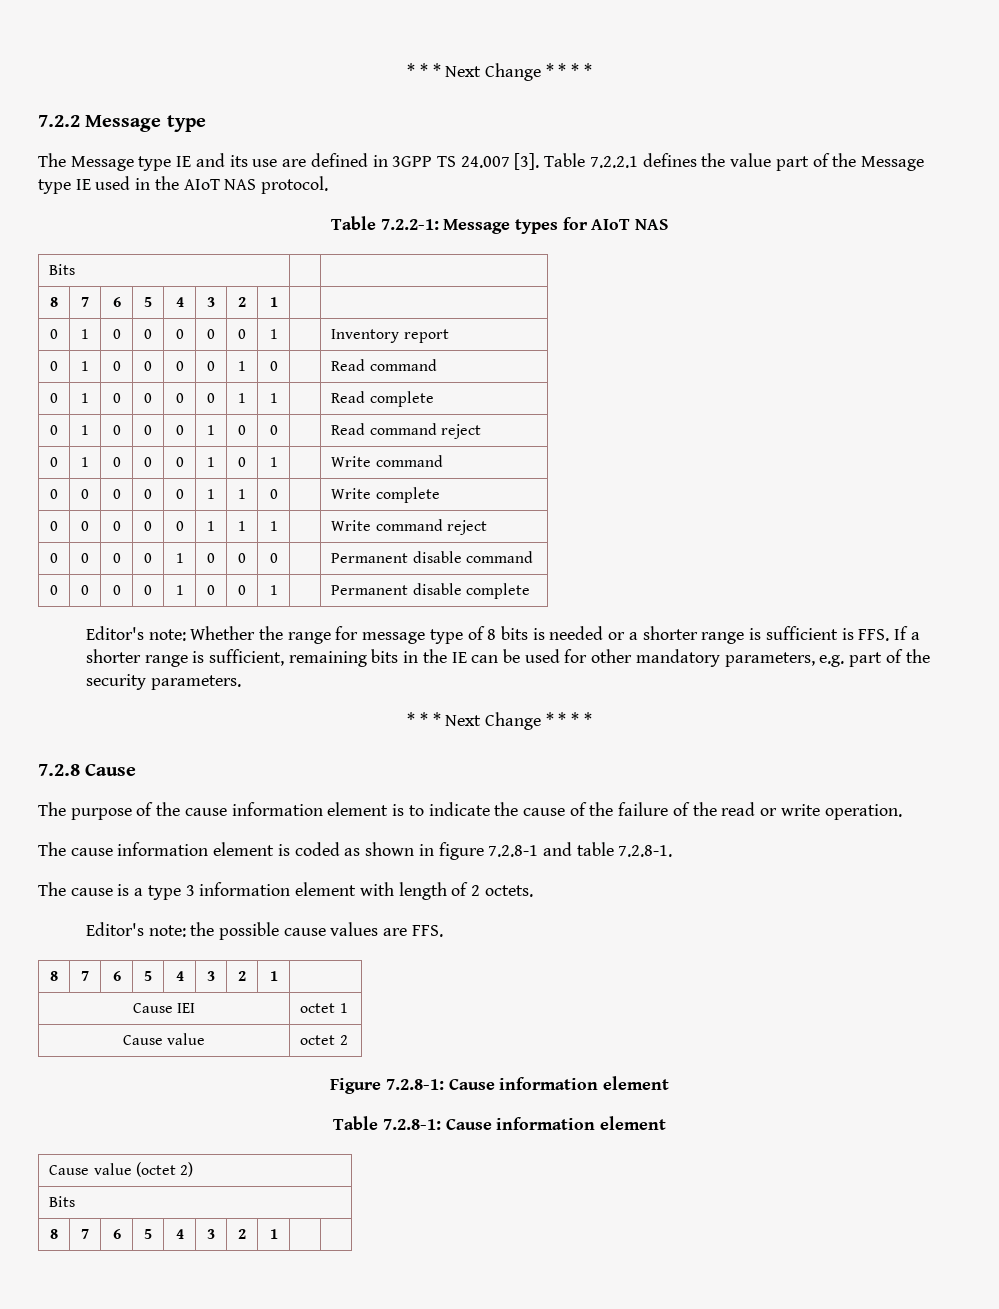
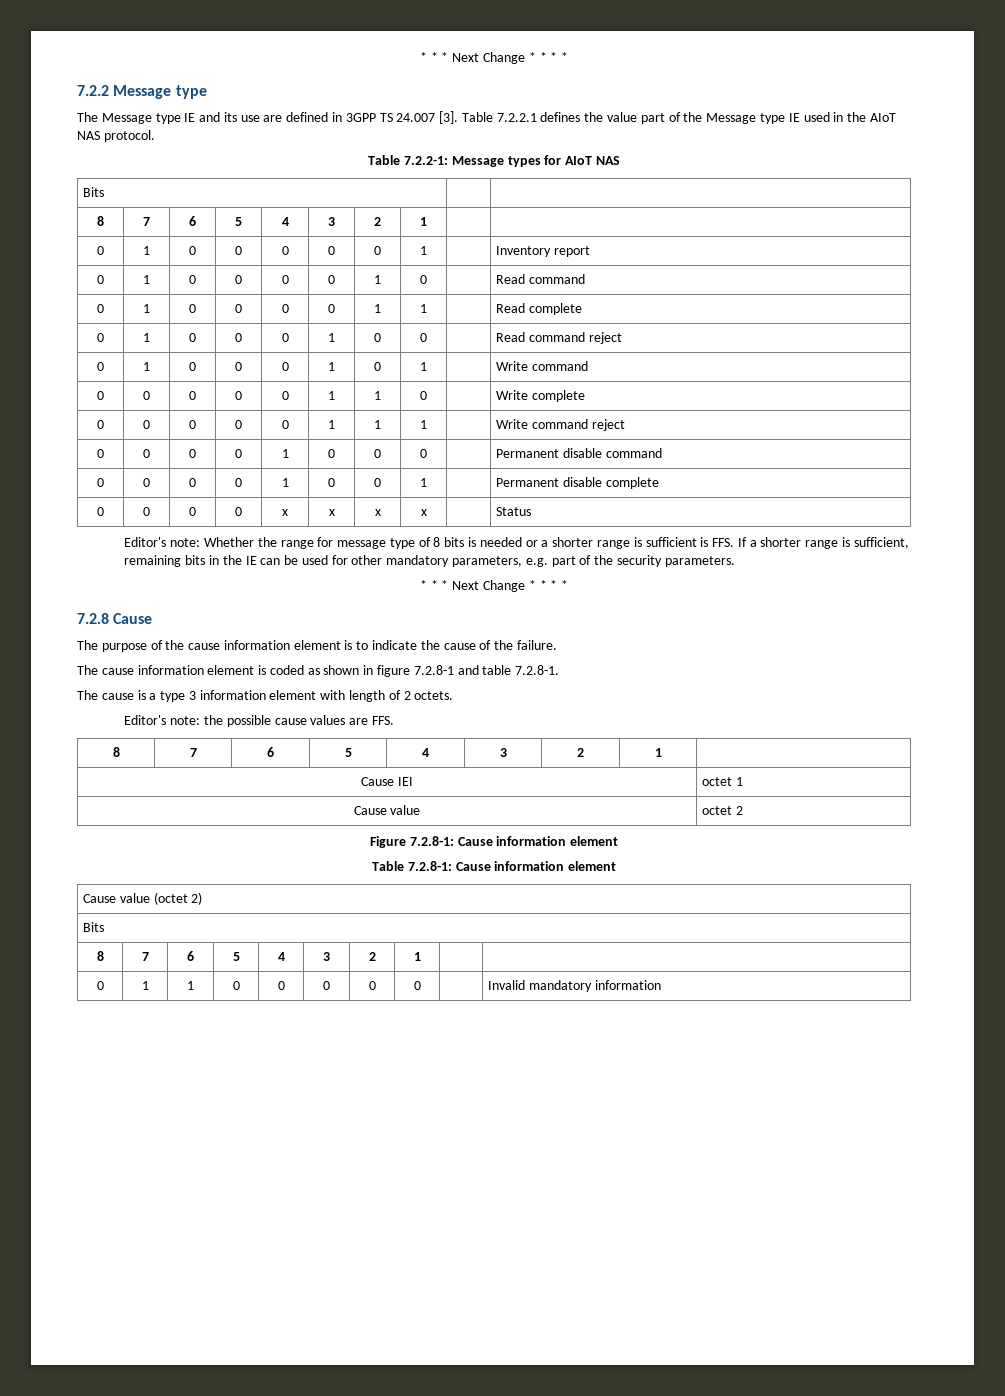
+ 0 | 0 | 0 | 0 | x | x | x | x | | Status
- The purpose of the cause information element is to indicate the cause of the failure of the read or write operation.
+ The purpose of the cause information element is to indicate the cause of the failure.
+ 0 | 1 | 1 | 0 | 0 | 0 | 0 | 0 | | Invalid mandatory information

